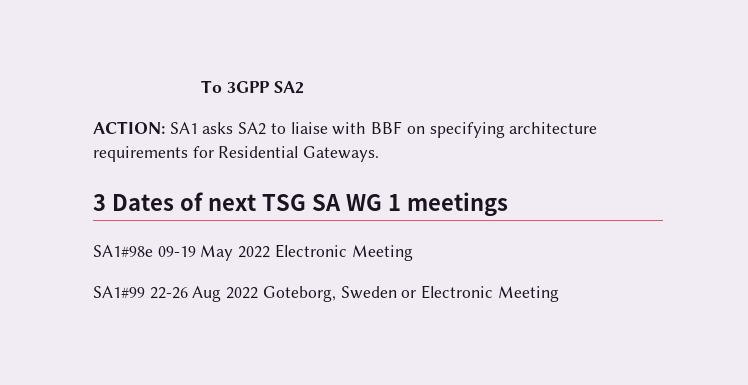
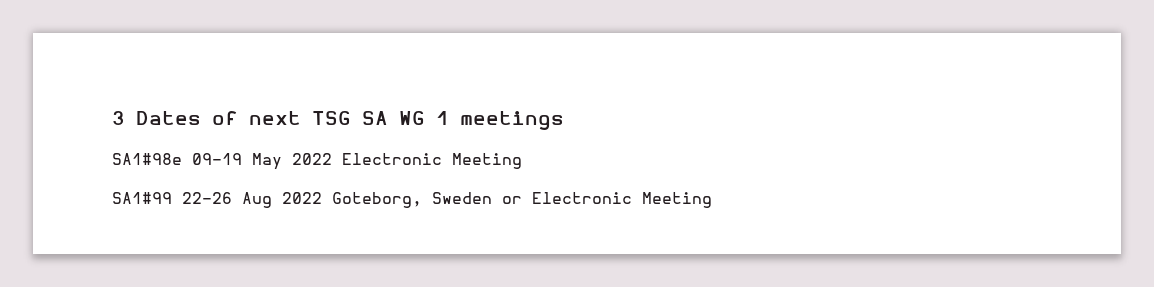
- To 3GPP SA2
- ACTION: SA1 asks SA2 to liaise with BBF on specifying architecture requirements for Residential Gateways.

